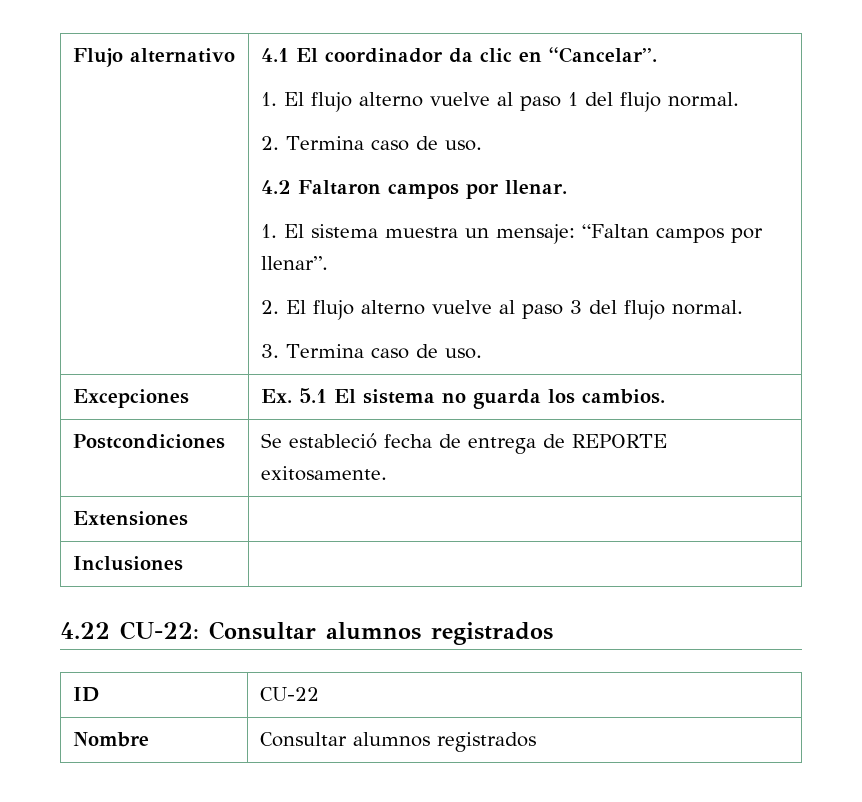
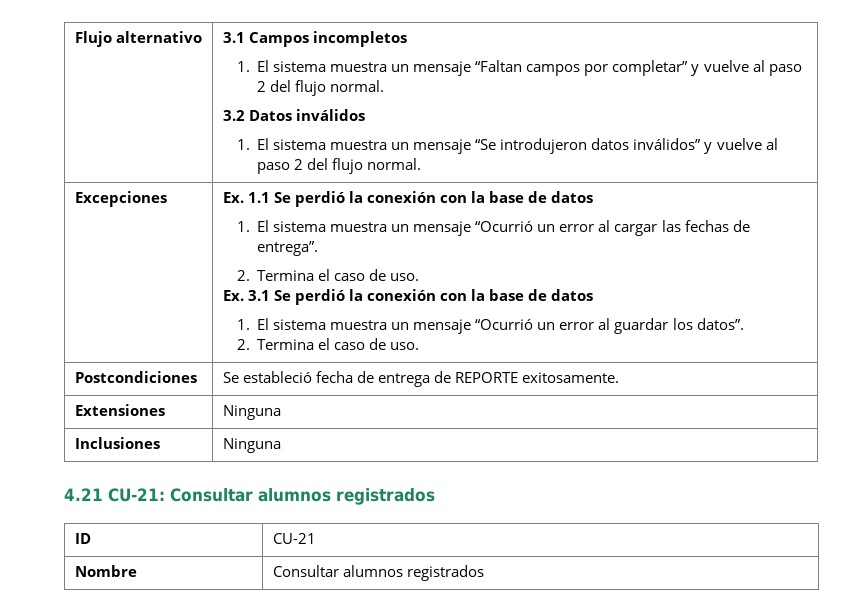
- 4.1 El coordinador da clic en “Cancelar”.
- 1. El flujo alterno vuelve al paso 1 del flujo normal.
- 2. Termina caso de uso.
- 4.2 Faltaron campos por llenar.
- 1. El sistema muestra un mensaje: “Faltan campos por llenar”.
- 2. El flujo alterno vuelve al paso 3 del flujo normal.
- 3. Termina caso de uso.
- Excepciones | Ex. 5.1 El sistema no guarda los cambios.
+ 3.1 Campos incompletos
+ 1. El sistema muestra un mensaje “Faltan campos por completar” y vuelve al paso 2 del flujo normal.
+ 3.2 Datos inválidos
+ 1. El sistema muestra un mensaje “Se introdujeron datos inválidos” y vuelve al paso 2 del flujo normal.
+ Excepciones | Ex. 1.1 Se perdió la conexión con la base de datos
+ 1. El sistema muestra un mensaje “Ocurrió un error al cargar las fechas de entrega”.
+ 2. Termina el caso de uso.
+ Ex. 3.1 Se perdió la conexión con la base de datos
+ 1. El sistema muestra un mensaje “Ocurrió un error al guardar los datos”.
+ 2. Termina el caso de uso.
- Extensiones |
+ Extensiones | Ninguna
- Inclusiones |
- 4.22 CU-22: Consultar alumnos registrados
+ Inclusiones | Ninguna
+ 4.21 CU-21: Consultar alumnos registrados
- ID | CU-22
+ ID | CU-21

